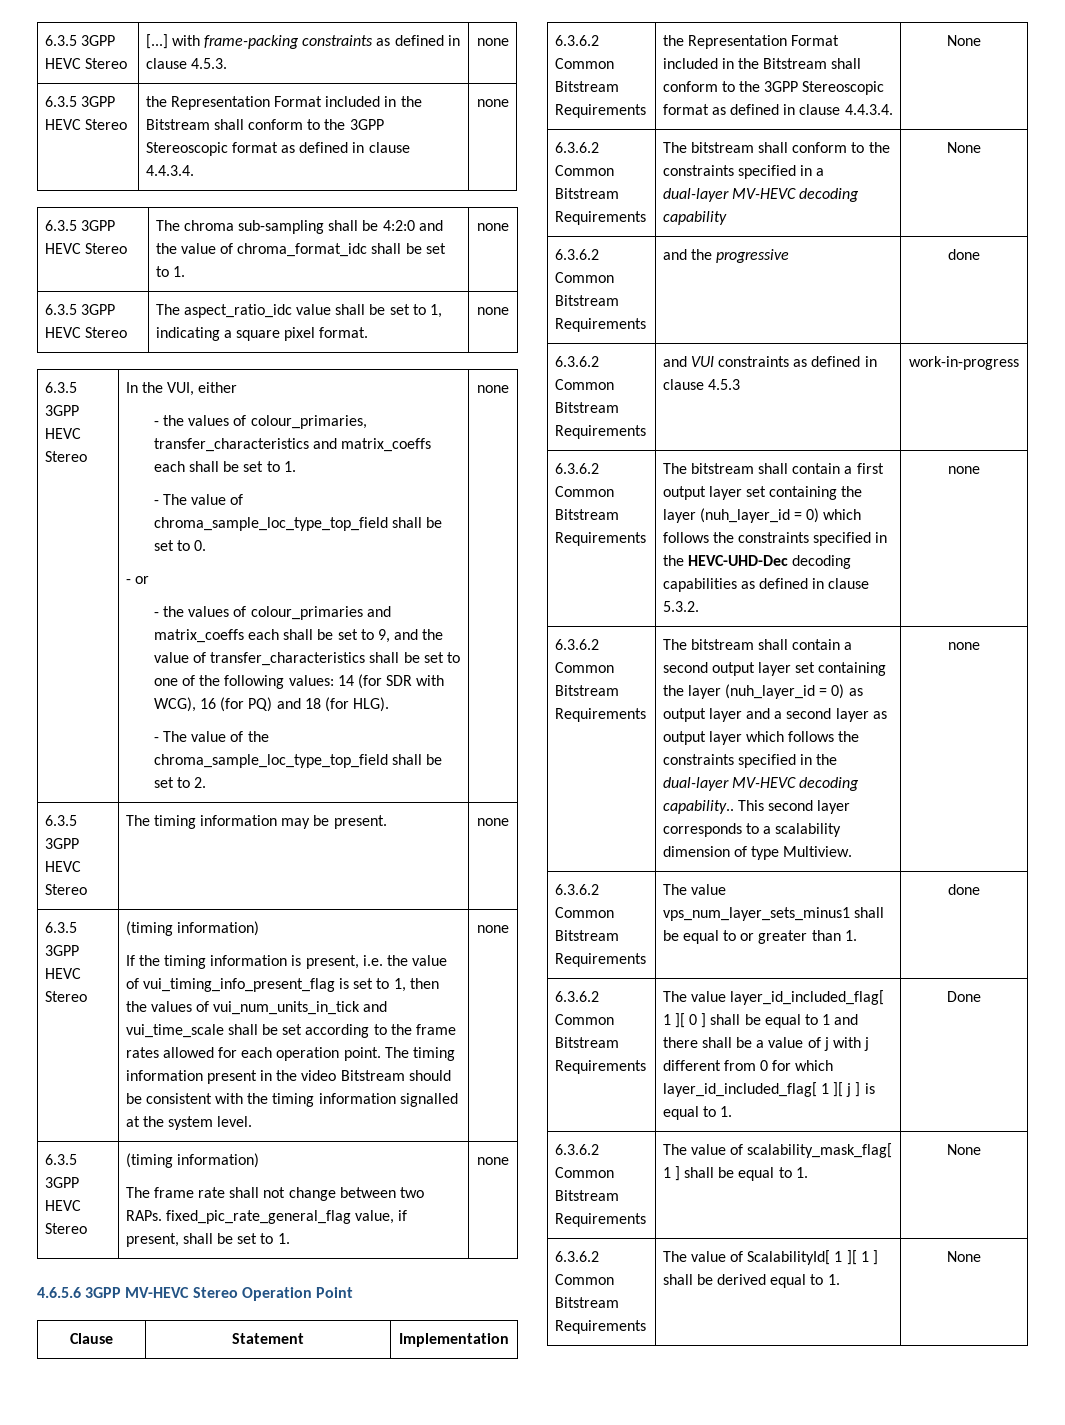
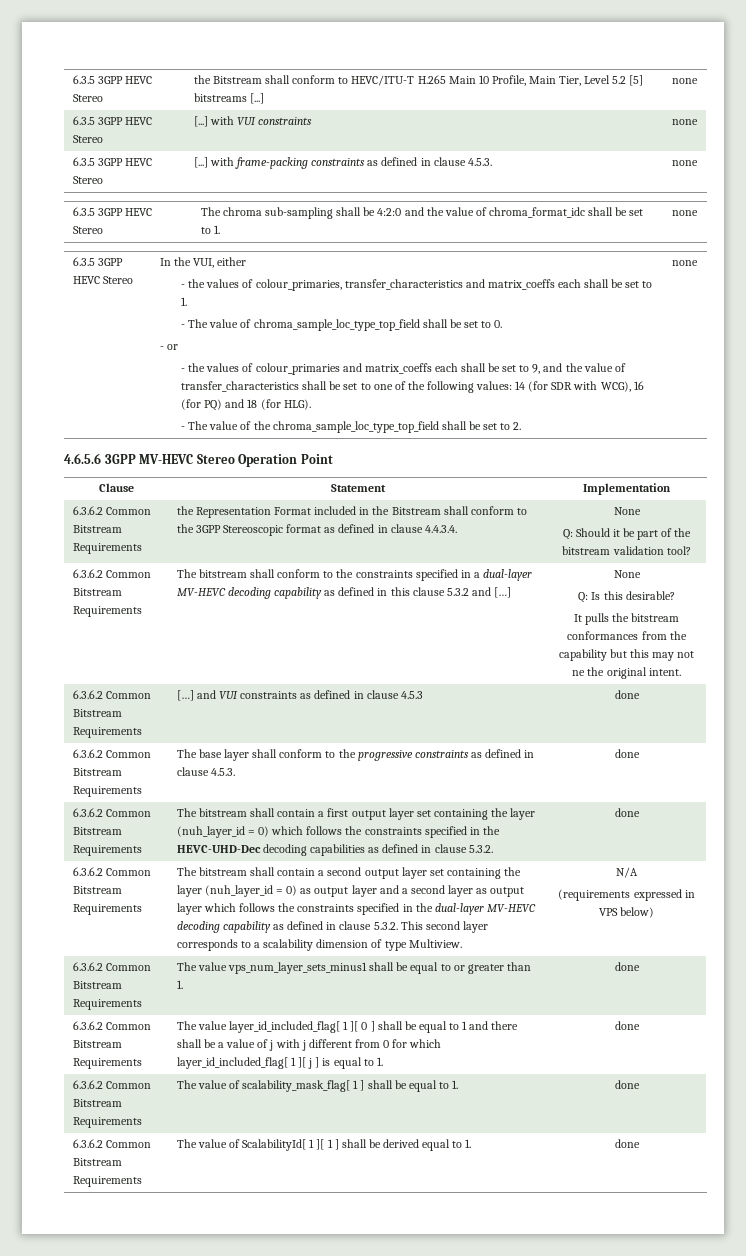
+ 6.3.5 3GPP HEVC Stereo | the Bitstream shall conform to HEVC/ITU-T H.265 Main 10 Profile, Main Tier, Level 5.2 [5] bitstreams [...] | none
+ 6.3.5 3GPP HEVC Stereo | [...] with VUI constraints | none
- 6.3.5 3GPP HEVC Stereo | the Representation Format included in the Bitstream shall conform to the 3GPP Stereoscopic format as defined in clause 4.4.3.4. | none
- 6.3.5 3GPP HEVC Stereo | The aspect_ratio_idc value shall be set to 1, indicating a square pixel format. | none
- 6.3.5 3GPP HEVC Stereo | The timing information may be present. | none
- 6.3.5 3GPP HEVC Stereo | (timing information)
- If the timing information is present, i.e. the value of vui_timing_info_present_flag is set to 1, then the values of vui_num_units_in_tick and vui_time_scale shall be set according to the frame rates allowed for each operation point. The timing information present in the video Bitstream should be consistent with the timing information signalled at the system level. | none
- 6.3.5 3GPP HEVC Stereo | (timing information)
- The frame rate shall not change between two RAPs. fixed_pic_rate_general_flag value, if present, shall be set to 1. | none
  6.3.6.2 Common Bitstream Requirements | the Representation Format included in the Bitstream shall conform to the 3GPP Stereoscopic format as defined in clause 4.4.3.4. | None
+ Q: Should it be part of the bitstream validation tool?
- The bitstream shall conform to the constraints specified in a dual-layer MV-HEVC decoding capability | None
- 6.3.6.2 Common Bitstream Requirements | and the progressive | done
- 6.3.6.2 Common Bitstream Requirements | and VUI constraints as defined in clause 4.5.3 | work-in-progress
+ The bitstream shall conform to the constraints specified in a dual-layer MV-HEVC decoding capability as defined in this clause 5.3.2 and […] | None
+ Q: Is this desirable?
+ It pulls the bitstream conformances from the capability but this may not ne the original intent.
+ 6.3.6.2 Common Bitstream Requirements | […] and VUI constraints as defined in clause 4.5.3 | done
+ 6.3.6.2 Common Bitstream Requirements | The base layer shall conform to the progressive constraints as defined in clause 4.5.3. | done
- 6.3.6.2 Common Bitstream Requirements | The bitstream shall contain a first output layer set containing the layer (nuh_layer_id = 0) which follows the constraints specified in the HEVC-UHD-Dec decoding capabilities as defined in clause 5.3.2. | none
+ 6.3.6.2 Common Bitstream Requirements | The bitstream shall contain a first output layer set containing the layer (nuh_layer_id = 0) which follows the constraints specified in the HEVC-UHD-Dec decoding capabilities as defined in clause 5.3.2. | done
- The bitstream shall contain a second output layer set containing the layer (nuh_layer_id = 0) as output layer and a second layer as output layer which follows the constraints specified in the dual-layer MV-HEVC decoding capability.. This second layer corresponds to a scalability dimension of type Multiview. | none
+ The bitstream shall contain a second output layer set containing the layer (nuh_layer_id = 0) as output layer and a second layer as output layer which follows the constraints specified in the dual-layer MV-HEVC decoding capability as defined in clause 5.3.2. This second layer corresponds to a scalability dimension of type Multiview. | N/A
+ (requirements expressed in VPS below)
- The value layer_id_included_flag[ 1 ][ 0 ] shall be equal to 1 and there shall be a value of j with j different from 0 for which layer_id_included_flag[ 1 ][ j ] is equal to 1. | Done
+ The value layer_id_included_flag[ 1 ][ 0 ] shall be equal to 1 and there shall be a value of j with j different from 0 for which layer_id_included_flag[ 1 ][ j ] is equal to 1. | done
- 6.3.6.2 Common Bitstream Requirements | The value of scalability_mask_flag[ 1 ] shall be equal to 1. | None
+ 6.3.6.2 Common Bitstream Requirements | The value of scalability_mask_flag[ 1 ] shall be equal to 1. | done
- 6.3.6.2 Common Bitstream Requirements | The value of ScalabilityId[ 1 ][ 1 ] shall be derived equal to 1. | None
+ 6.3.6.2 Common Bitstream Requirements | The value of ScalabilityId[ 1 ][ 1 ] shall be derived equal to 1. | done

